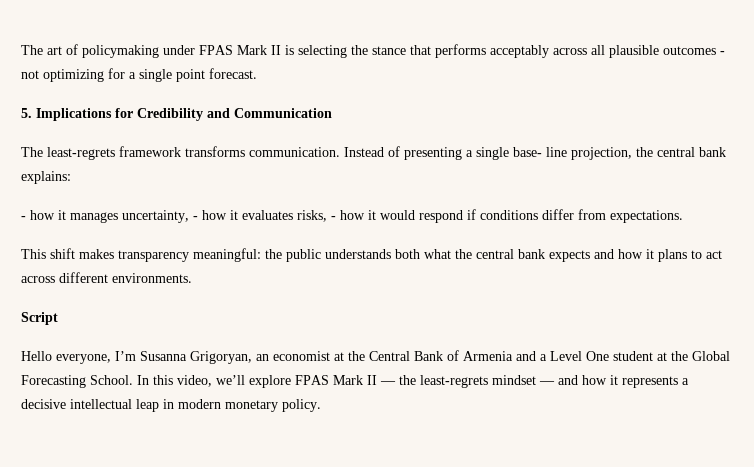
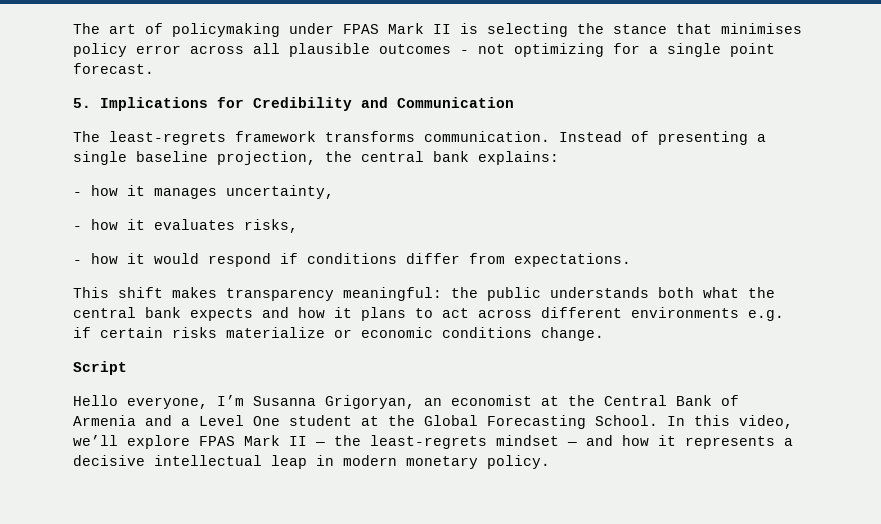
- The art of policymaking under FPAS Mark II is selecting the stance that performs acceptably across all plausible outcomes - not optimizing for a single point forecast.
+ The art of policymaking under FPAS Mark II is selecting the stance that minimises policy error across all plausible outcomes - not optimizing for a single point forecast.
- Instead of presenting a single base- line projection, the central bank explains:
+ Instead of presenting a single baseline projection, the central bank explains:
- - how it manages uncertainty, - how it evaluates risks, - how it would respond if conditions differ from expectations.
+ - how it manages uncertainty,
+ - how it evaluates risks,
+ - how it would respond if conditions differ from expectations.
- This shift makes transparency meaningful: the public understands both what the central bank expects and how it plans to act across different environments.
+ This shift makes transparency meaningful: the public understands both what the central bank expects and how it plans to act across different environments e.g. if certain risks materialize or economic conditions change.

